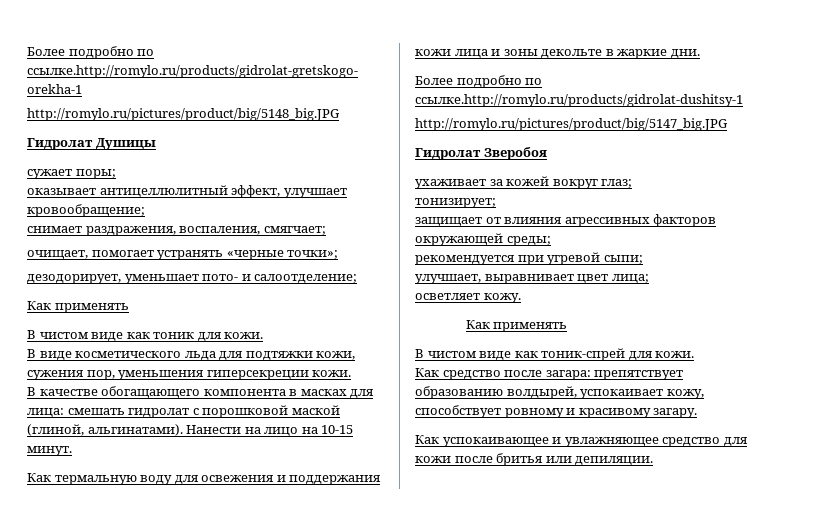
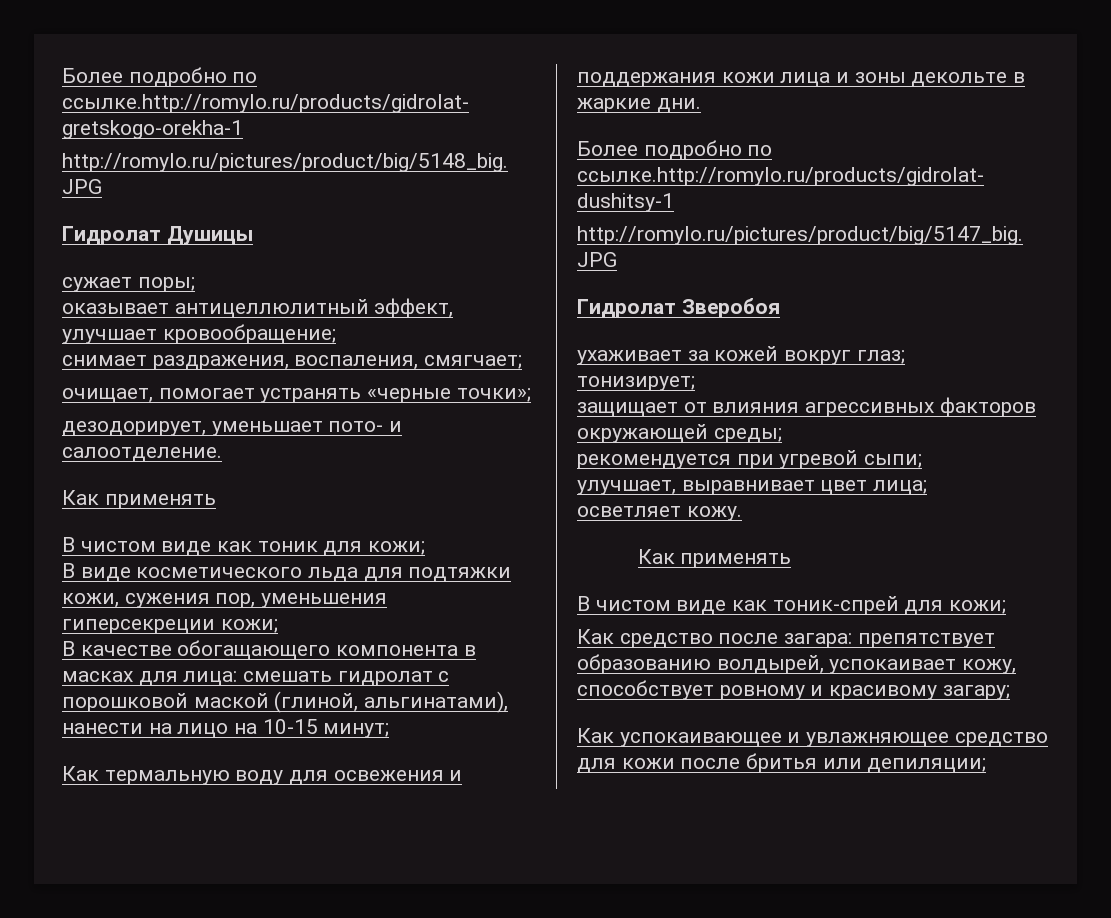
- дезодорирует, уменьшает пото- и салоотделение;
+ дезодорирует, уменьшает пото- и салоотделение.
- В чистом виде как тоник для кожи.
+ В чистом виде как тоник для кожи;
- В виде косметического льда для подтяжки кожи, сужения пор, уменьшения гиперсекреции кожи.
+ В виде косметического льда для подтяжки кожи, сужения пор, уменьшения гиперсекреции кожи;
- В качестве обогащающего компонента в масках для лица: смешать гидролат с порошковой маской (глиной, альгинатами). Нанести на лицо на 10-15 минут.
+ В качестве обогащающего компонента в масках для лица: смешать гидролат с порошковой маской (глиной, альгинатами), нанести на лицо на 10-15 минут;
- В чистом виде как тоник-спрей для кожи.
+ В чистом виде как тоник-спрей для кожи;
- Как средство после загара: препятствует образованию волдырей, успокаивает кожу, способствует ровному и красивому загару.
+ Как средство после загара: препятствует образованию волдырей, успокаивает кожу, способствует ровному и красивому загару;
- Как успокаивающее и увлажняющее средство для кожи после бритья или депиляции.
+ Как успокаивающее и увлажняющее средство для кожи после бритья или депиляции;

